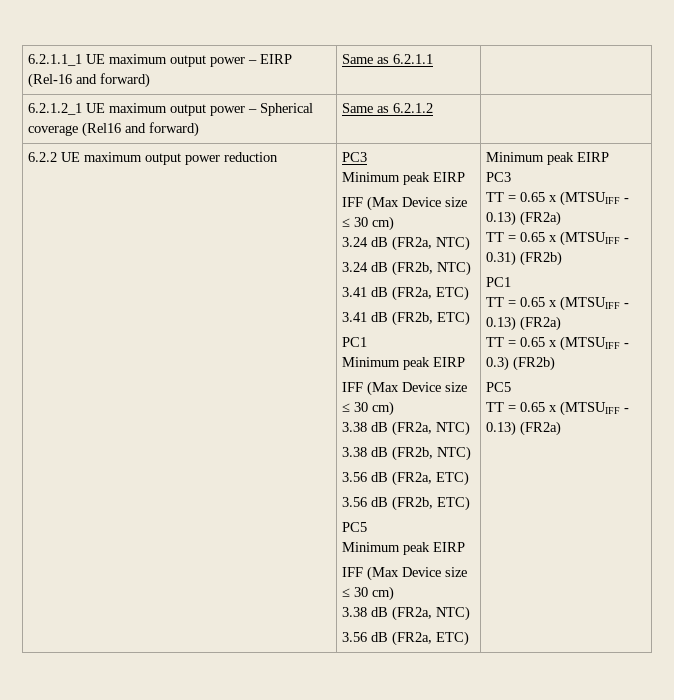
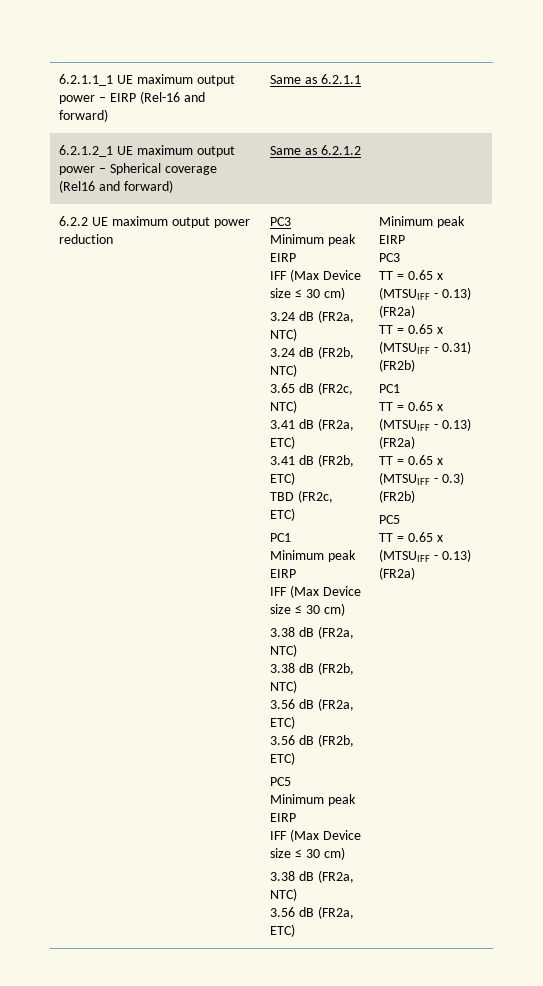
+ 3.65 dB (FR2c, NTC)
+ TBD (FR2c, ETC)

